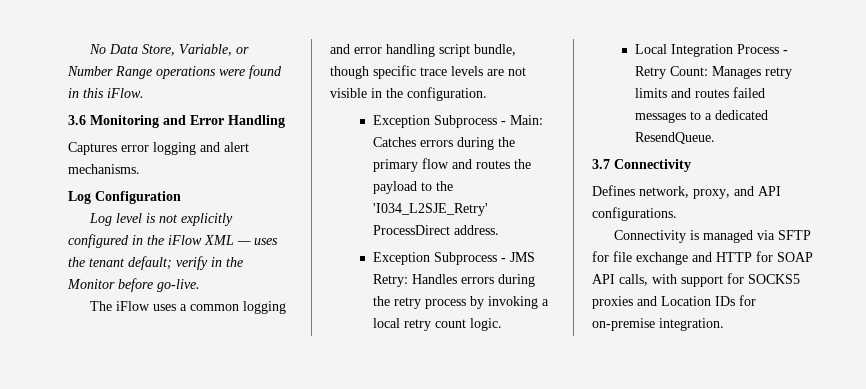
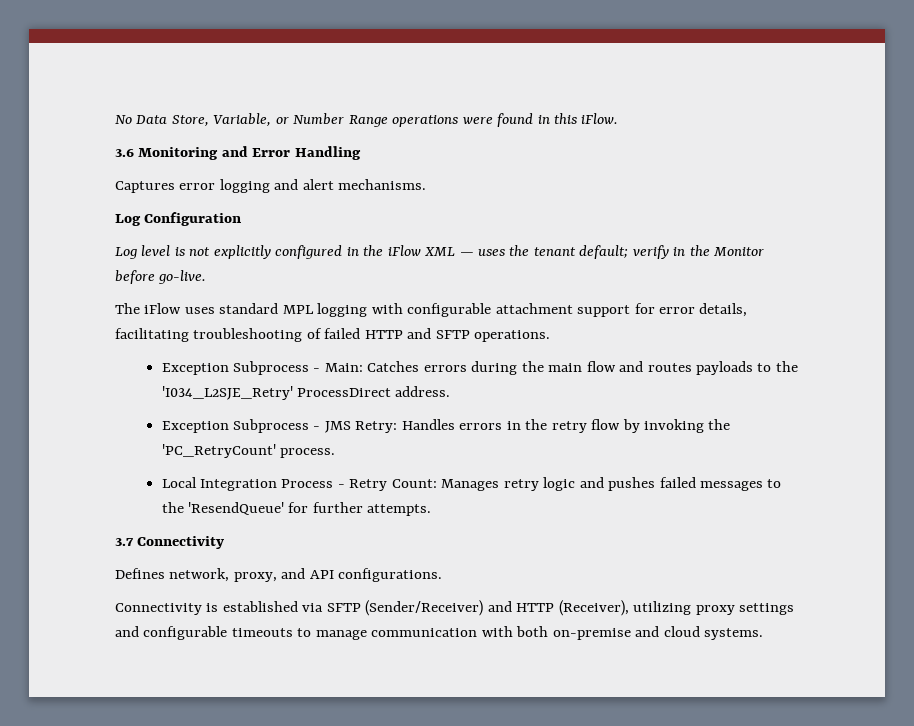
- The iFlow uses a common logging and error handling script bundle, though specific trace levels are not visible in the configuration.
+ The iFlow uses standard MPL logging with configurable attachment support for error details, facilitating troubleshooting of failed HTTP and SFTP operations.
- Exception Subprocess - Main: Catches errors during the primary flow and routes the payload to the 'I034_L2SJE_Retry' ProcessDirect address.
+ Exception Subprocess - Main: Catches errors during the main flow and routes payloads to the 'I034_L2SJE_Retry' ProcessDirect address.
- Exception Subprocess - JMS Retry: Handles errors during the retry process by invoking a local retry count logic.
+ Exception Subprocess - JMS Retry: Handles errors in the retry flow by invoking the 'PC_RetryCount' process.
- Local Integration Process - Retry Count: Manages retry limits and routes failed messages to a dedicated ResendQueue.
+ Local Integration Process - Retry Count: Manages retry logic and pushes failed messages to the 'ResendQueue' for further attempts.
- Connectivity is managed via SFTP for file exchange and HTTP for SOAP API calls, with support for SOCKS5 proxies and Location IDs for on-premise integration.
+ Connectivity is established via SFTP (Sender/Receiver) and HTTP (Receiver), utilizing proxy settings and configurable timeouts to manage communication with both on-premise and cloud systems.

